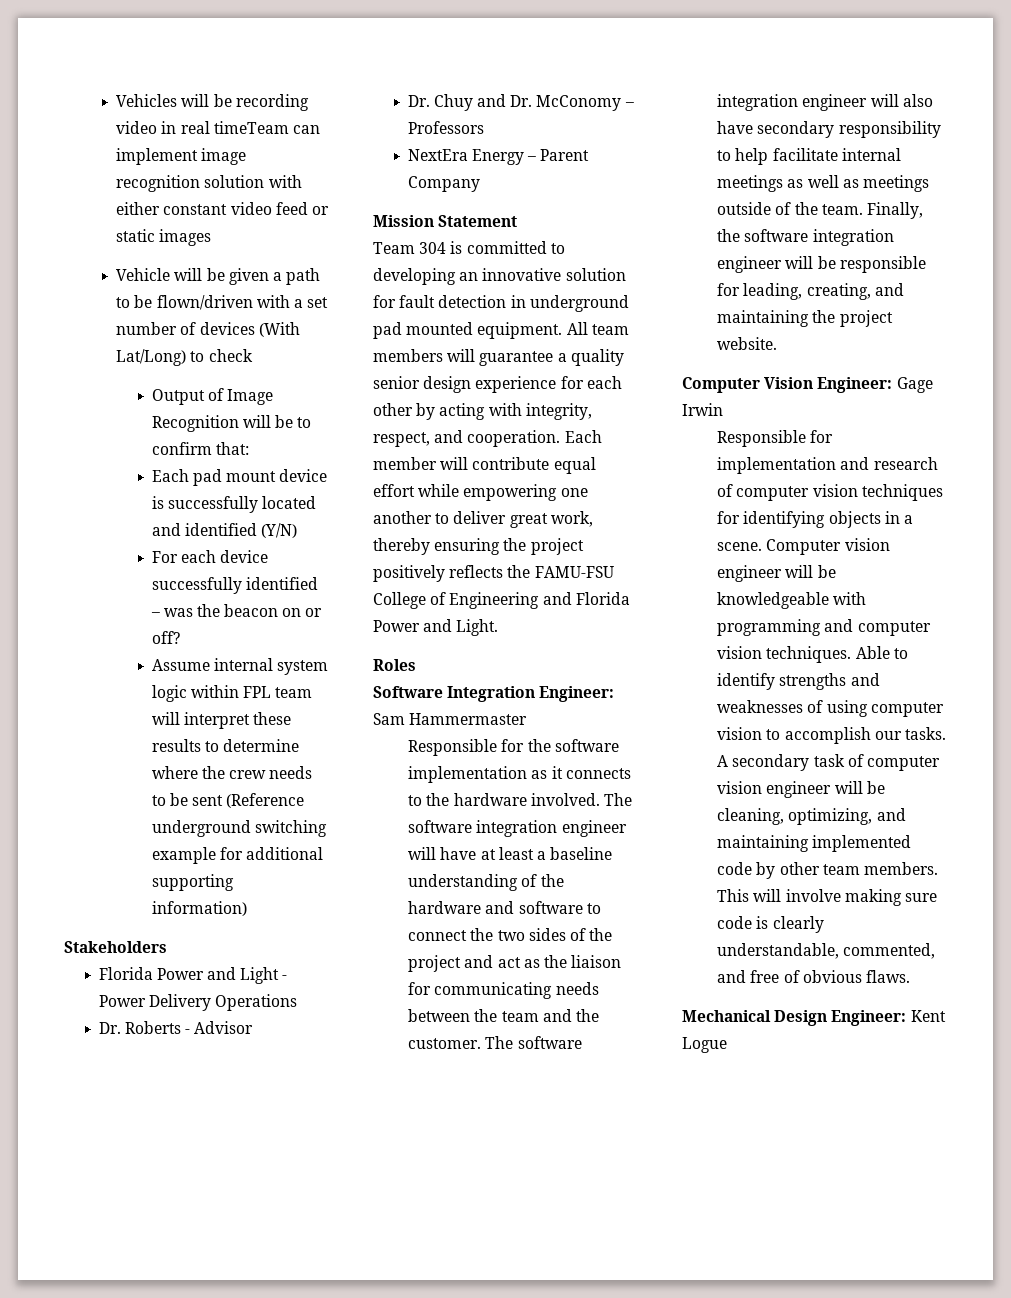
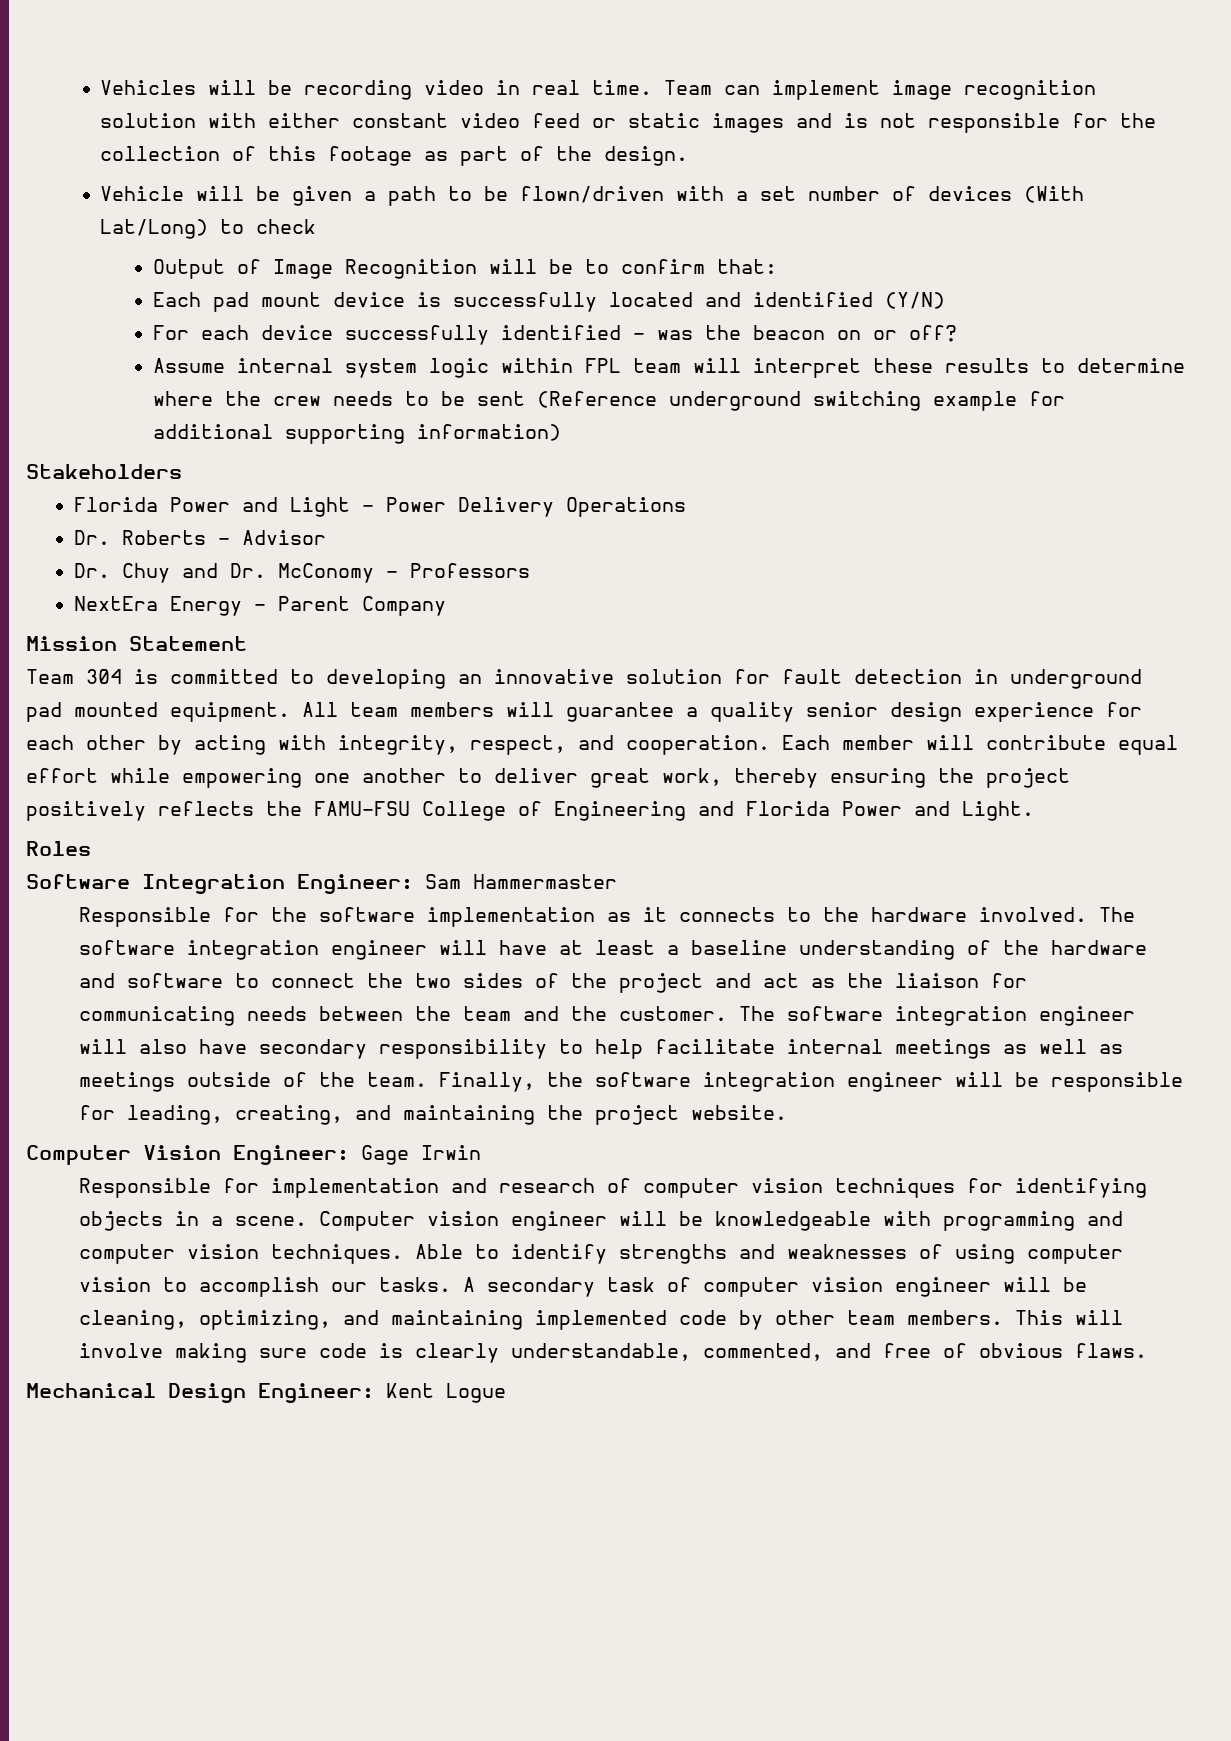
- Vehicles will be recording video in real timeTeam can implement image recognition solution with either constant video feed or static images
+ Vehicles will be recording video in real time. Team can implement image recognition solution with either constant video feed or static images and is not responsible for the collection of this footage as part of the design.

